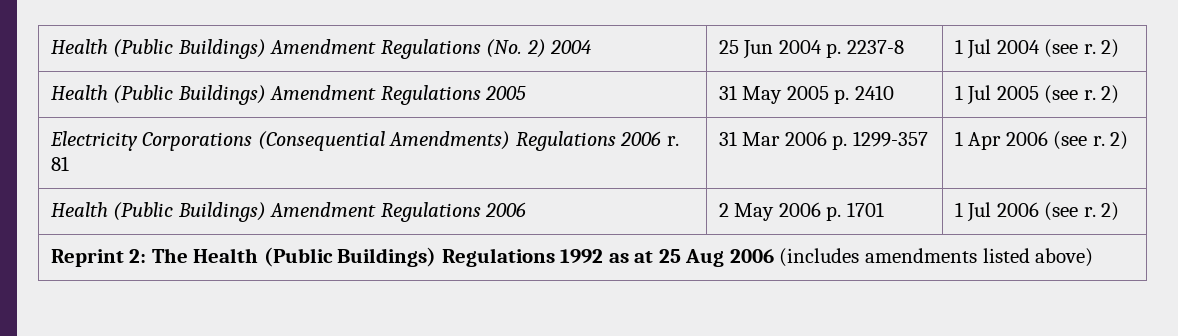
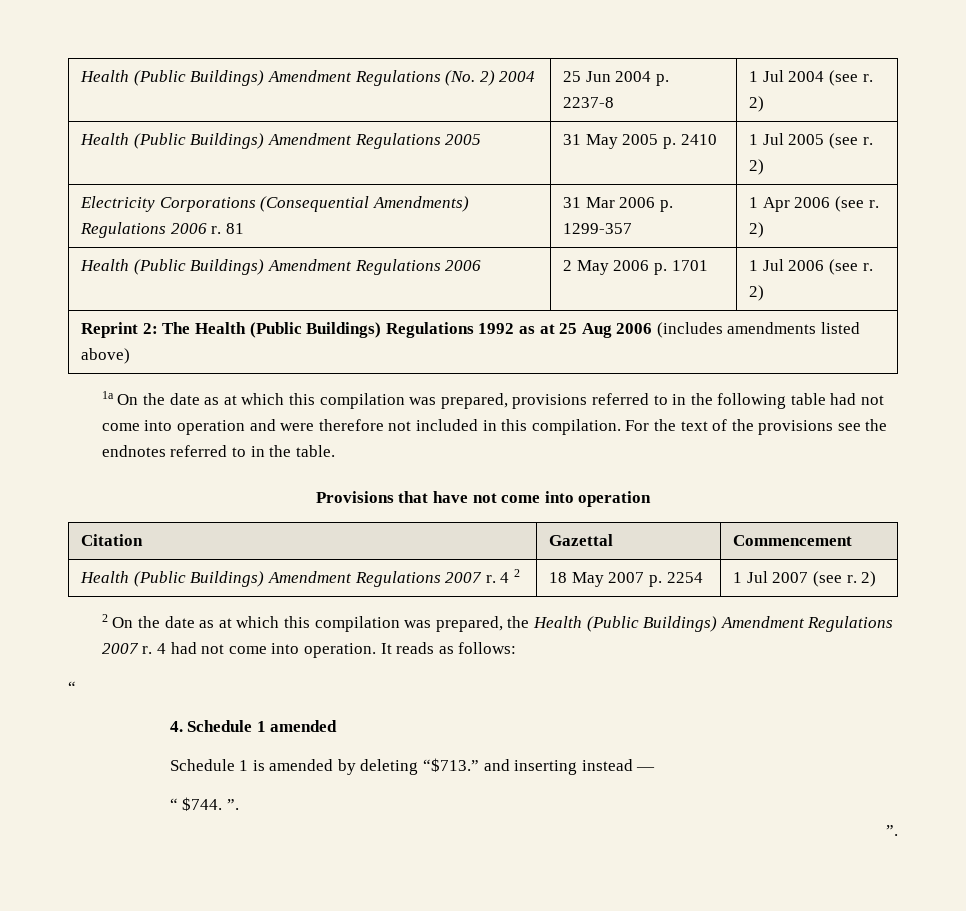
+ 1a On the date as at which this compilation was prepared, provisions referred to in the following table had not come into operation and were therefore not included in this compilation. For the text of the provisions see the endnotes referred to in the table.
+ Provisions that have not come into operation
+ Citation | Gazettal | Commencement
+ Health (Public Buildings) Amendment Regulations 2007 r. 4 2 | 18 May 2007 p. 2254 | 1 Jul 2007 (see r. 2)
+ 2 On the date as at which this compilation was prepared, the Health (Public Buildings) Amendment Regulations 2007 r. 4 had not come into operation. It reads as follows:
+ “
+ 4. Schedule 1 amended
+ Schedule 1 is amended by deleting “$713.” and inserting instead —
+ “ $744. ”.
+ ”.

